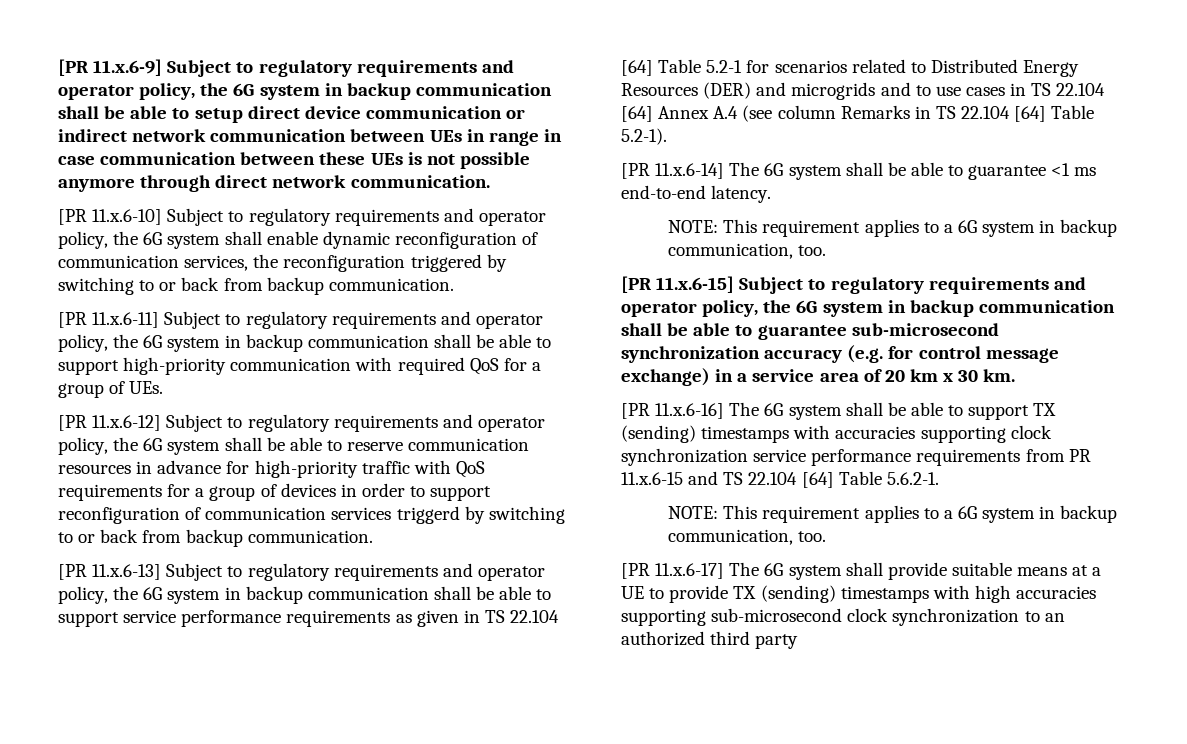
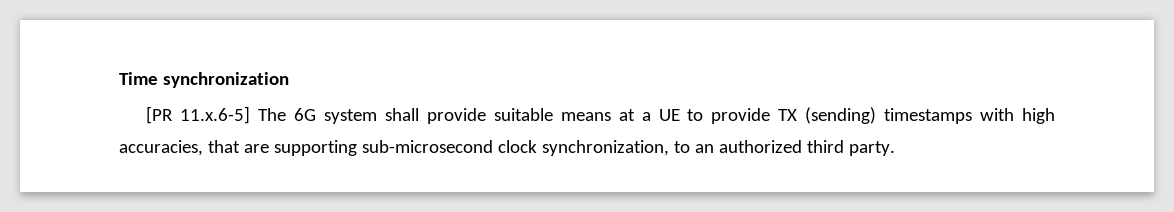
- [PR 11.x.6-9] Subject to regulatory requirements and operator policy, the 6G system in backup communication shall be able to setup direct device communication or indirect network communication between UEs in range in case communication between these UEs is not possible anymore through direct network communication.
- [PR 11.x.6-10] Subject to regulatory requirements and operator policy, the 6G system shall enable dynamic reconfiguration of communication services, the reconfiguration triggered by switching to or back from backup communication.
- [PR 11.x.6-11] Subject to regulatory requirements and operator policy, the 6G system in backup communication shall be able to support high-priority communication with required QoS for a group of UEs.
- [PR 11.x.6-12] Subject to regulatory requirements and operator policy, the 6G system shall be able to reserve communication resources in advance for high-priority traffic with QoS requirements for a group of devices in order to support reconfiguration of communication services triggerd by switching to or back from backup communication.
- [PR 11.x.6-13] Subject to regulatory requirements and operator policy, the 6G system in backup communication shall be able to support service performance requirements as given in TS 22.104 [64] Table 5.2-1 for scenarios related to Distributed Energy Resources (DER) and microgrids and to use cases in TS 22.104 [64] Annex A.4 (see column Remarks in TS 22.104 [64] Table 5.2-1).
- [PR 11.x.6-14] The 6G system shall be able to guarantee <1 ms end-to-end latency.
- NOTE: This requirement applies to a 6G system in backup communication, too.
- [PR 11.x.6-15] Subject to regulatory requirements and operator policy, the 6G system in backup communication shall be able to guarantee sub-microsecond synchronization accuracy (e.g. for control message exchange) in a service area of 20 km x 30 km.
- [PR 11.x.6-16] The 6G system shall be able to support TX (sending) timestamps with accuracies supporting clock synchronization service performance requirements from PR 11.x.6-15 and TS 22.104 [64] Table 5.6.2-1.
- NOTE: This requirement applies to a 6G system in backup communication, too.
- [PR 11.x.6-17] The 6G system shall provide suitable means at a UE to provide TX (sending) timestamps with high accuracies supporting sub-microsecond clock synchronization to an authorized third party
+ Time synchronization
+ [PR 11.x.6-5] The 6G system shall provide suitable means at a UE to provide TX (sending) timestamps with high accuracies, that are supporting sub-microsecond clock synchronization, to an authorized third party.

